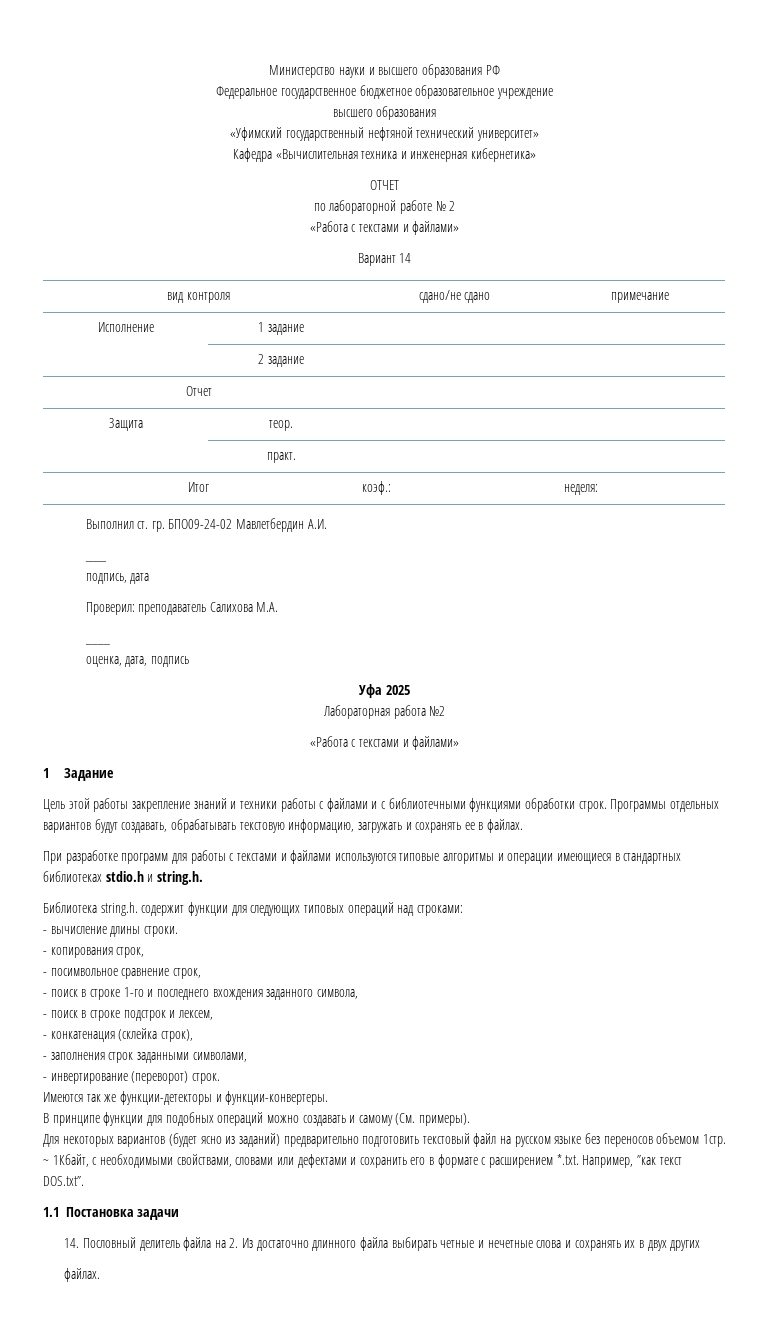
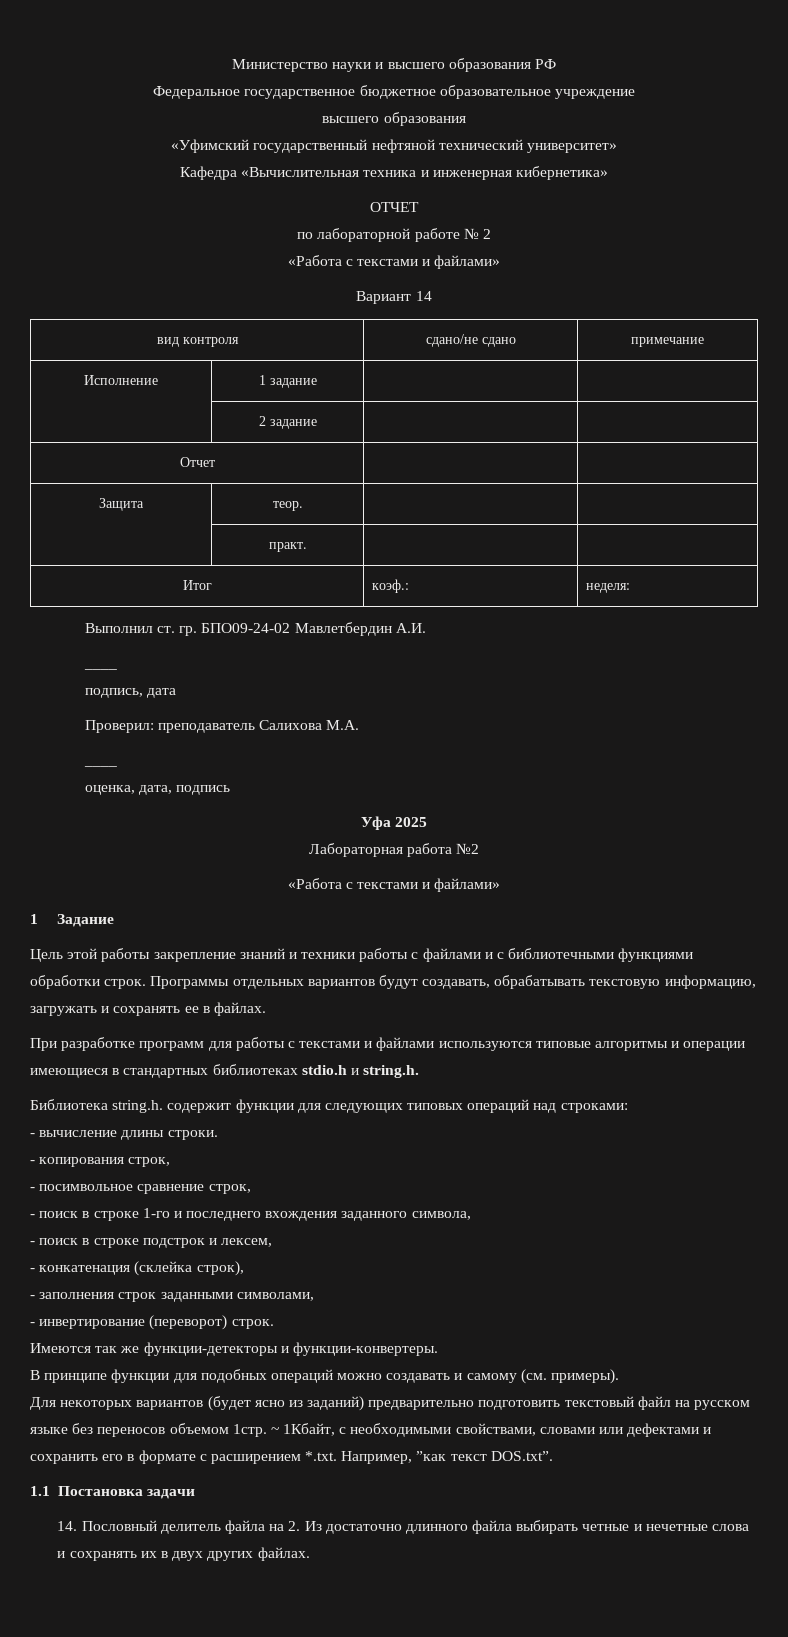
- В принципе функции для подобных операций можно создавать и самому (См. примеры).
+ В принципе функции для подобных операций можно создавать и самому (см. примеры).
- 14. Пословный делитель файла на 2. Из достаточно длинного файла выбирать четные и нечетные слова и сохранять их в двух других
- файлах.
+ 14. Пословный делитель файла на 2. Из достаточно длинного файла выбирать четные и нечетные слова и сохранять их в двух других файлах.

